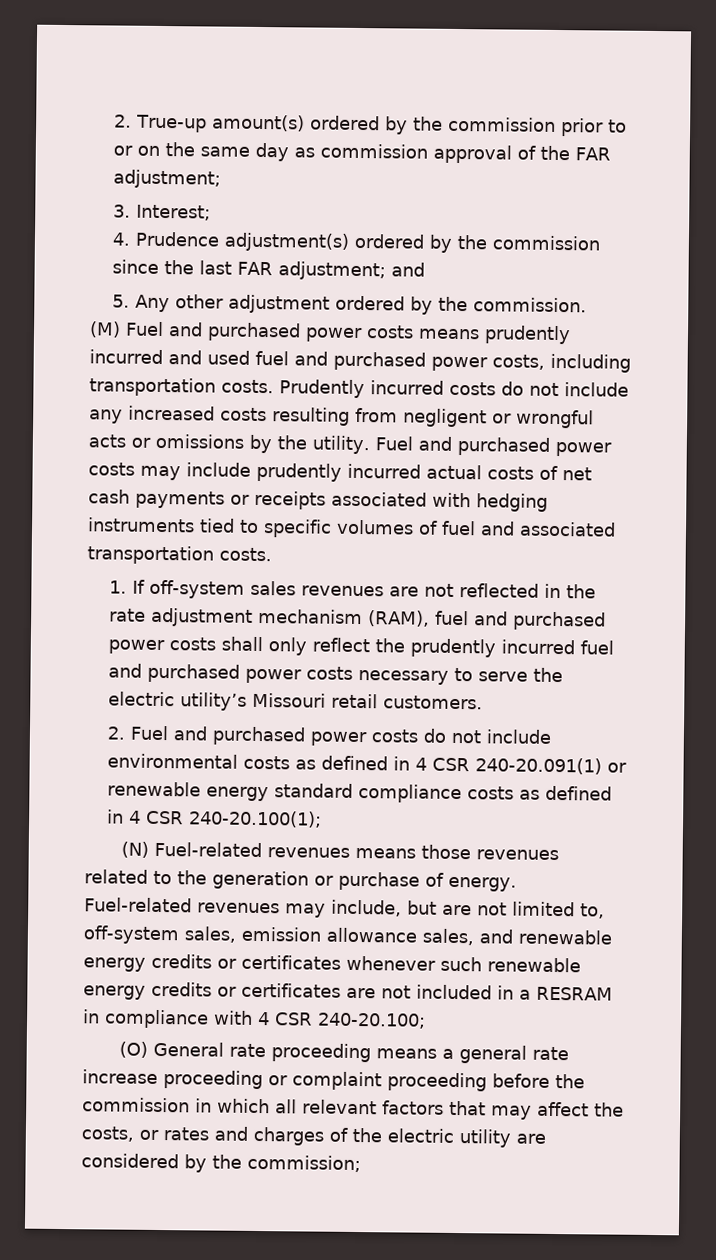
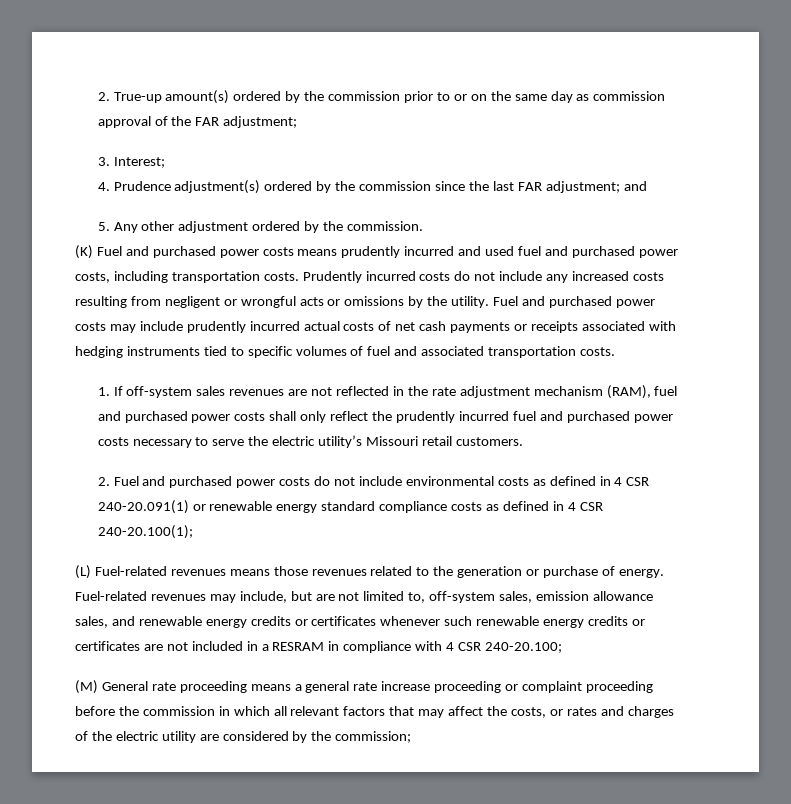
- (M) Fuel and purchased power costs means prudently incurred and used fuel and purchased power costs, including transportation costs.
+ (K) Fuel and purchased power costs means prudently incurred and used fuel and purchased power costs, including transportation costs.
- (N) Fuel-related revenues means those revenues related to the generation or purchase of energy.
+ (L) Fuel-related revenues means those revenues related to the generation or purchase of energy.
- (O) General rate proceeding means a general rate increase proceeding or complaint proceeding before the commission in which all relevant factors that may affect the costs, or rates and charges of the electric utility are considered by the commission;
+ (M) General rate proceeding means a general rate increase proceeding or complaint proceeding before the commission in which all relevant factors that may affect the costs, or rates and charges of the electric utility are considered by the commission;

